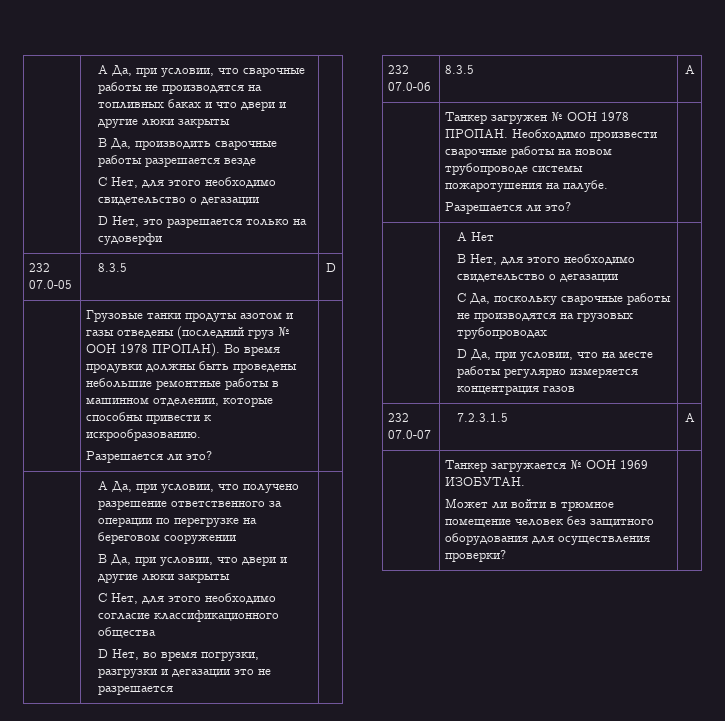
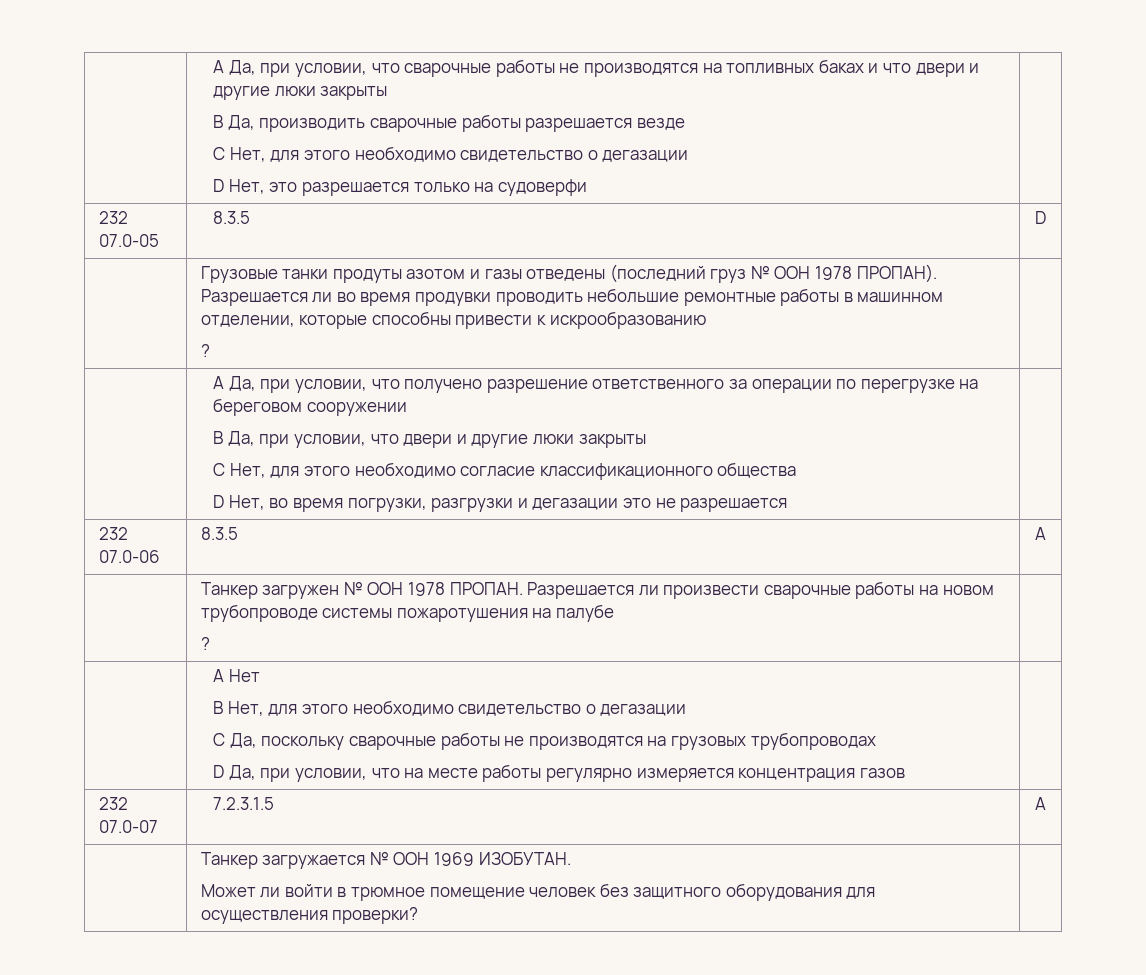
- | Грузовые танки продуты азотом и газы отведены (последний груз № ООН 1978 ПРОПАН). Во время продувки должны быть проведены небольшие ремонтные работы в машинном отделении, которые способны привести к искрообразованию.
- Разрешается ли это? |
+ | Грузовые танки продуты азотом и газы отведены (последний груз № ООН 1978 ПРОПАН). Разрешается ли во время продувки проводить небольшие ремонтные работы в машинном отделении, которые способны привести к искрообразованию
+ ? |
- | Танкер загружен № ООН 1978 ПРОПАН. Необходимо произвести сварочные работы на новом трубопроводе системы пожаротушения на палубе.
- Разрешается ли это? |
+ | Танкер загружен № ООН 1978 ПРОПАН. Разрешается ли произвести сварочные работы на новом трубопроводе системы пожаротушения на палубе
+ ? |

